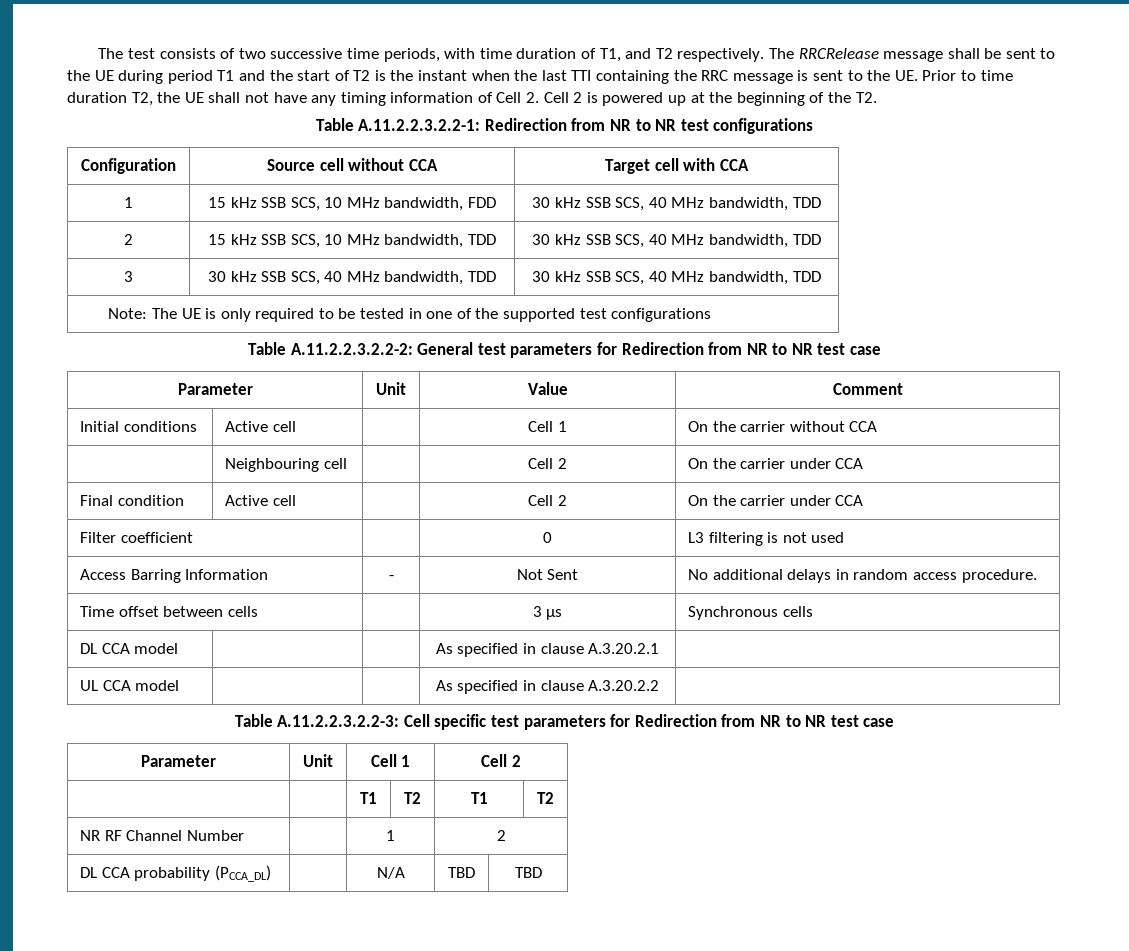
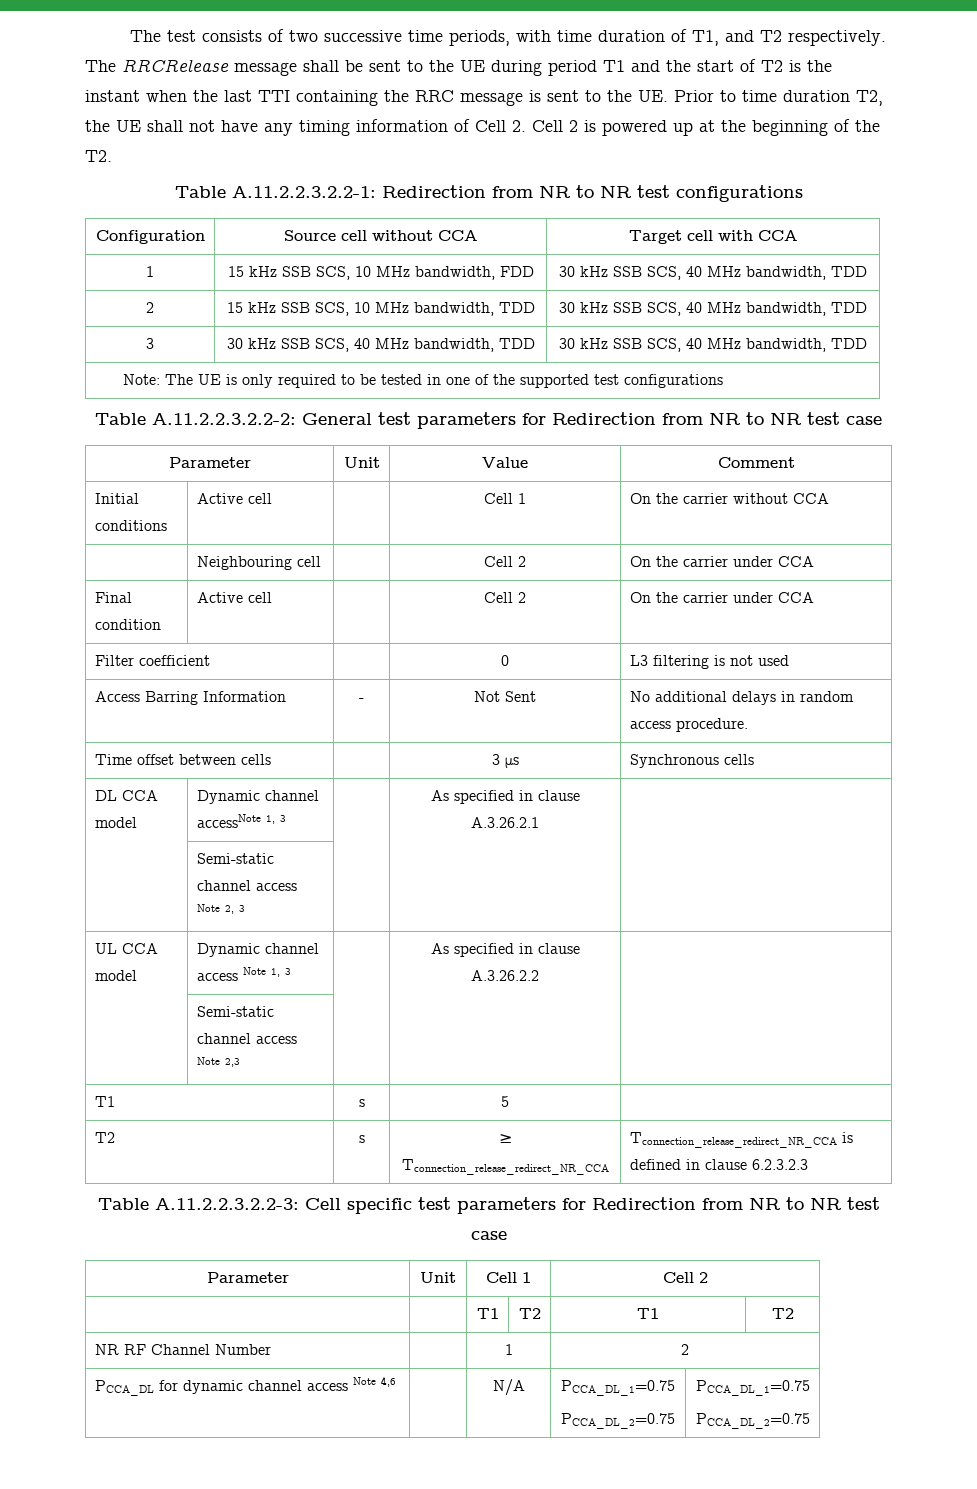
- DL CCA model | | | As specified in clause A.3.20.2.1 |
- UL CCA model | | | As specified in clause A.3.20.2.2 |
+ DL CCA model | Dynamic channel accessNote 1, 3 | | As specified in clause A.3.26.2.1 |
+ | Semi-static channel access Note 2, 3 | | |
+ UL CCA model | Dynamic channel access Note 1, 3 | | As specified in clause A.3.26.2.2 |
+ | Semi-static channel access Note 2,3 | | |
+ T1 | s | 5 |
+ T2 | s | ≥ Tconnection_release_redirect_NR_CCA | Tconnection_release_redirect_NR_CCA is defined in clause 6.2.3.2.3
- DL CCA probability (PCCA_DL) | | N/A | TBD | TBD
+ PCCA_DL for dynamic channel access Note 4,6 | | N/A | PCCA_DL_1=0.75
+ PCCA_DL_2=0.75 | PCCA_DL_1=0.75
+ PCCA_DL_2=0.75

